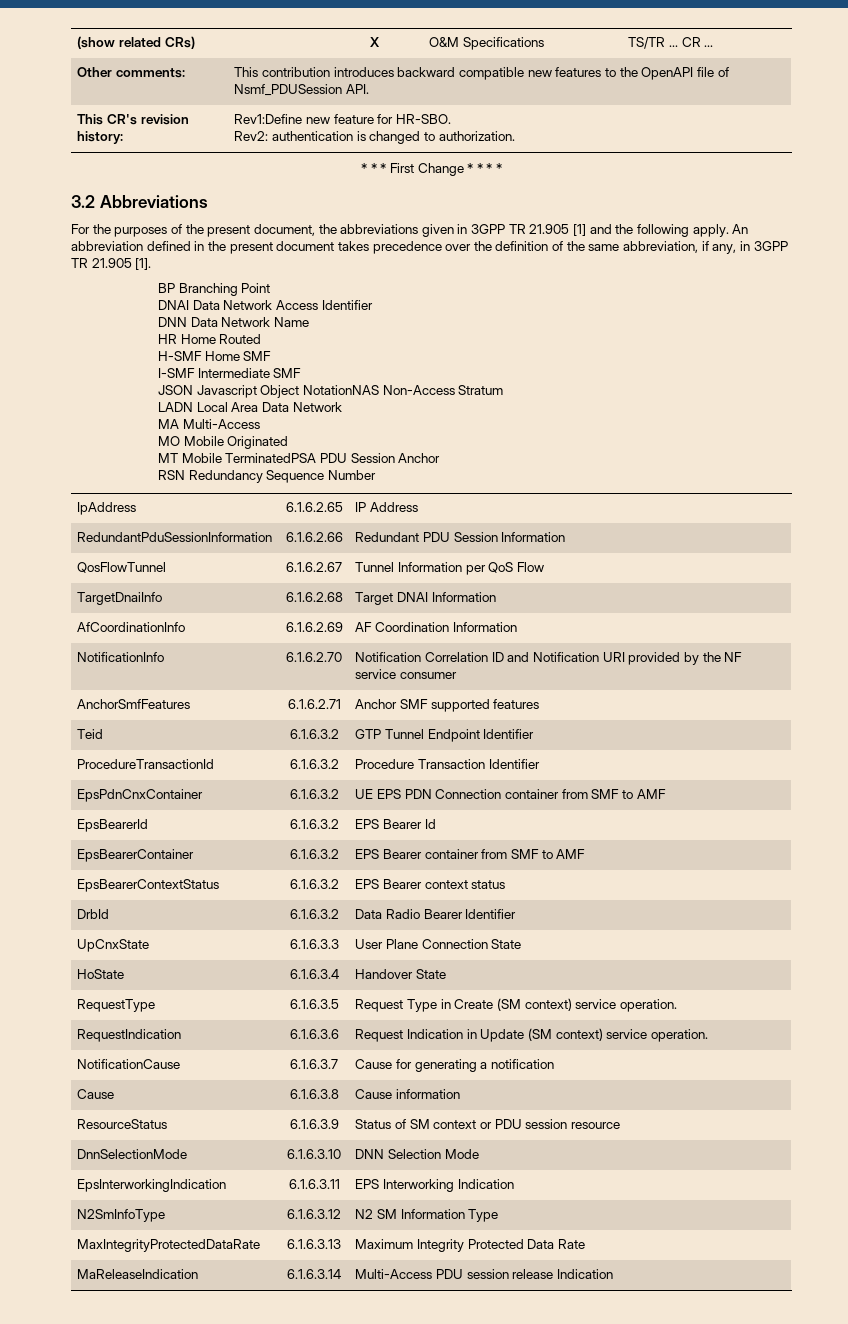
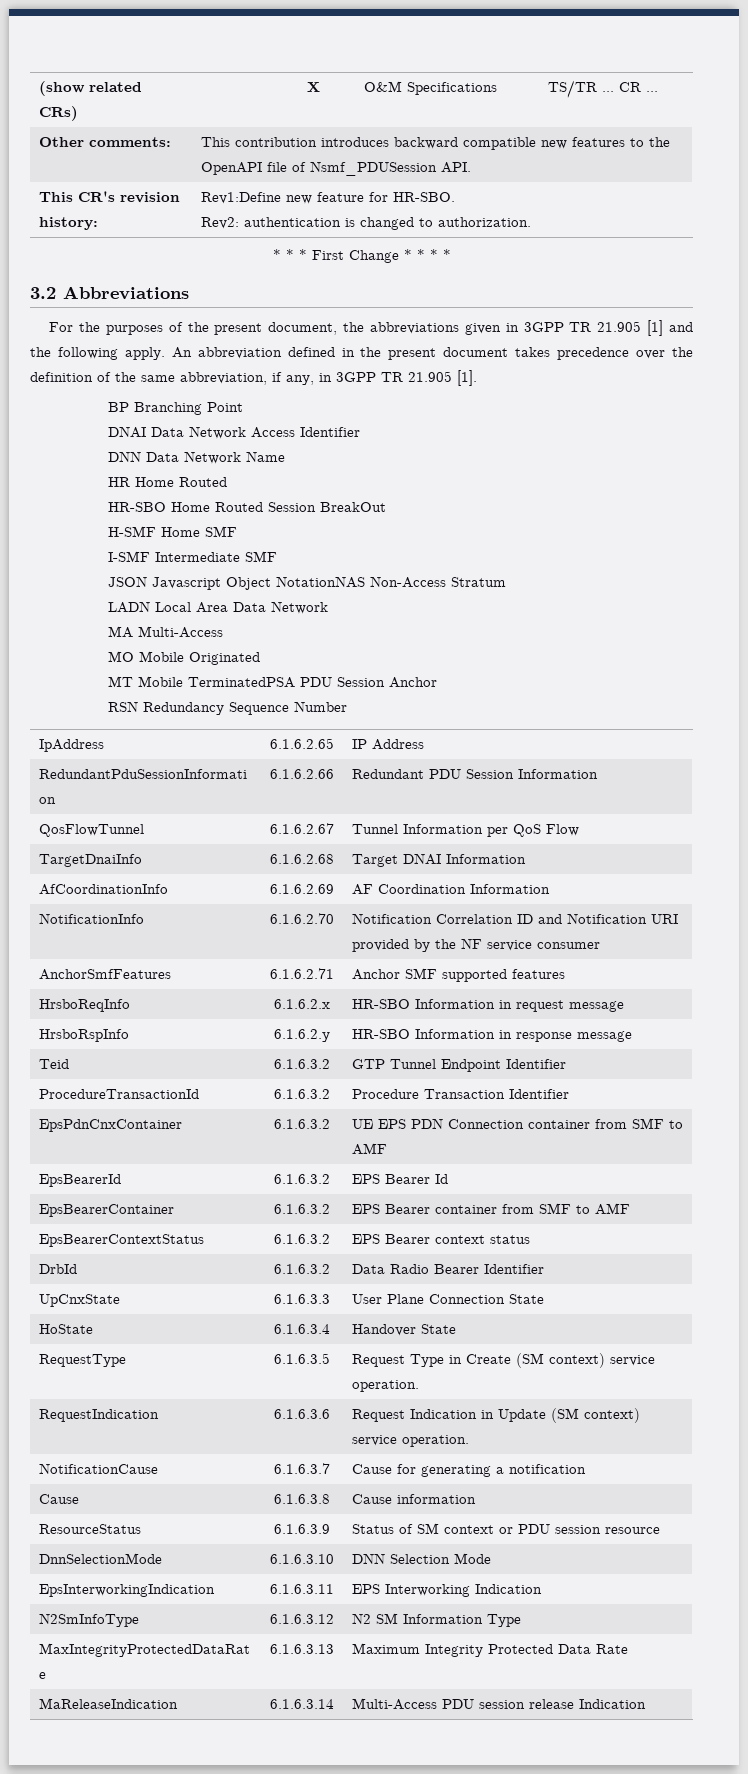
+ HR-SBO Home Routed Session BreakOut
+ HrsboReqInfo | 6.1.6.2.x | HR-SBO Information in request message
+ HrsboRspInfo | 6.1.6.2.y | HR-SBO Information in response message

